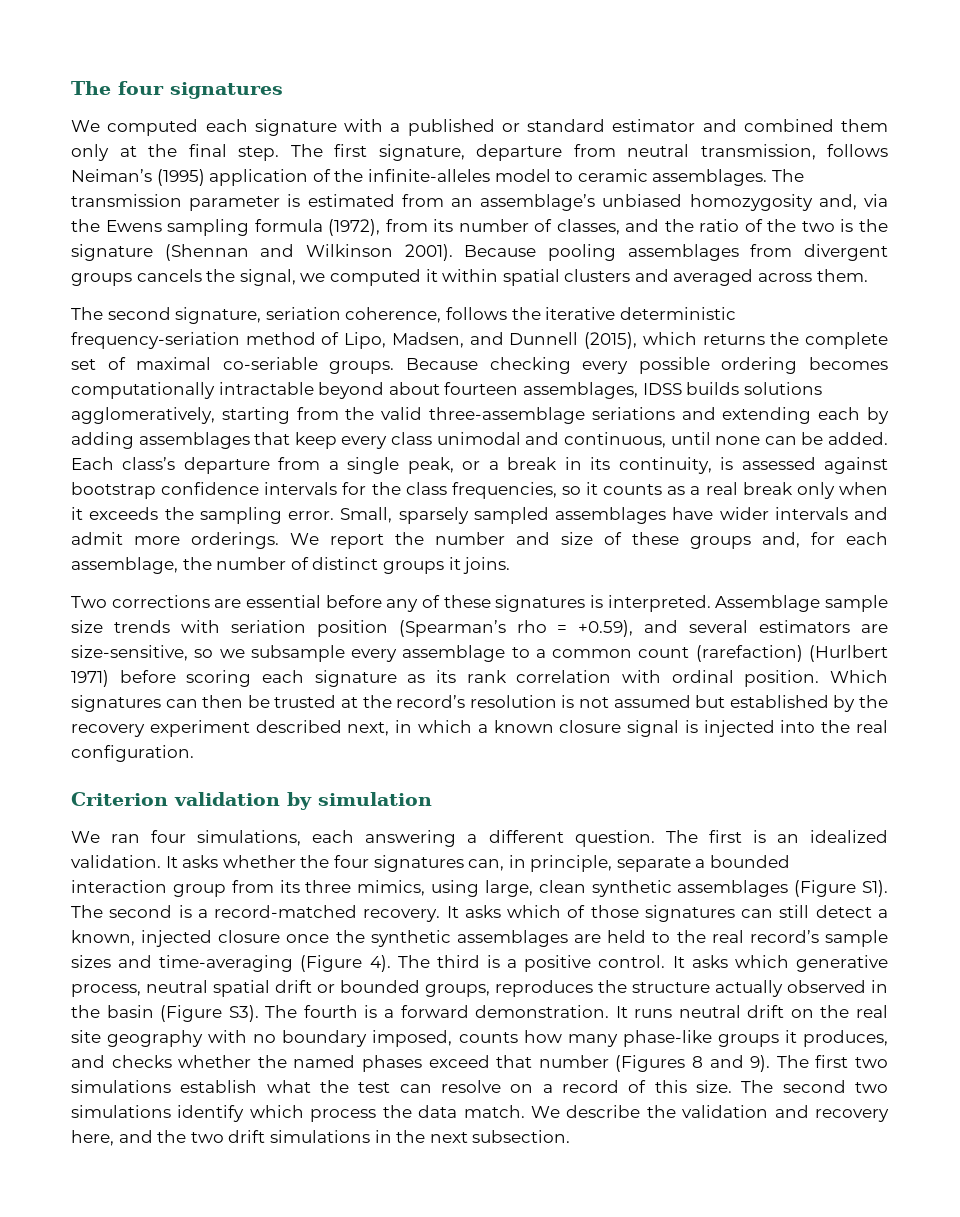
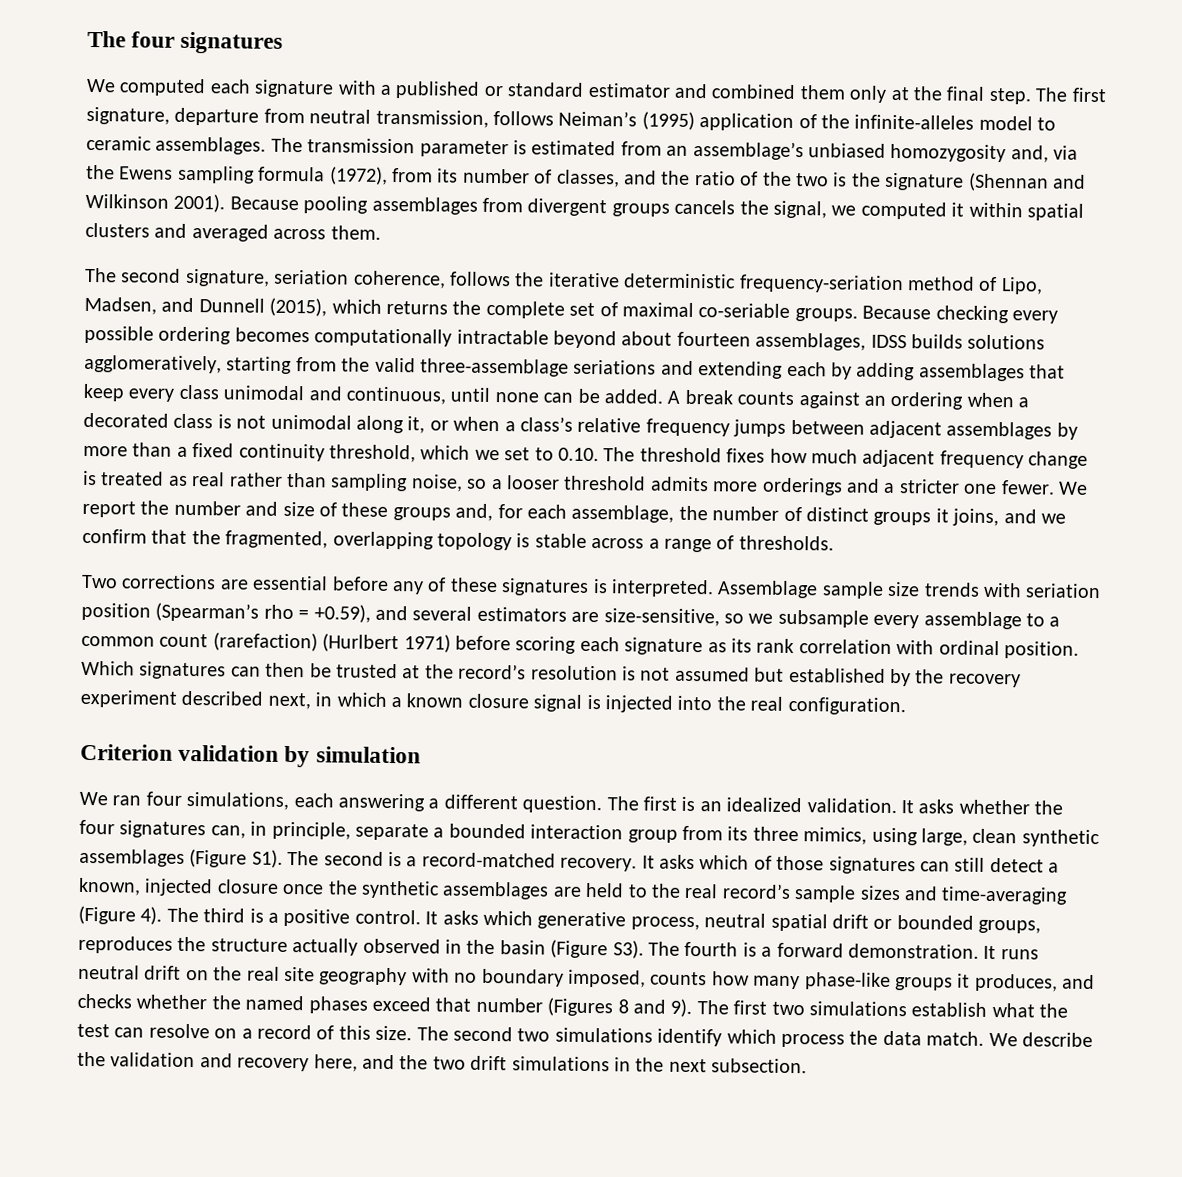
- Each class’s departure from a single peak, or a break in its continuity, is assessed against bootstrap confidence intervals for the class frequencies, so it counts as a real break only when it exceeds the sampling error. Small, sparsely sampled assemblages have wider intervals and admit more orderings.
+ A break counts against an ordering when a decorated class is not unimodal along it, or when a class’s relative frequency jumps between adjacent assemblages by more than a fixed continuity threshold, which we set to 0.10. The threshold fixes how much adjacent frequency change is treated as real rather than sampling noise, so a looser threshold admits more orderings and a stricter one fewer.
- We report the number and size of these groups and, for each assemblage, the number of distinct groups it joins.
+ We report the number and size of these groups and, for each assemblage, the number of distinct groups it joins, and we confirm that the fragmented, overlapping topology is stable across a range of thresholds.

